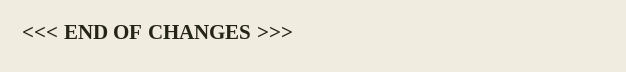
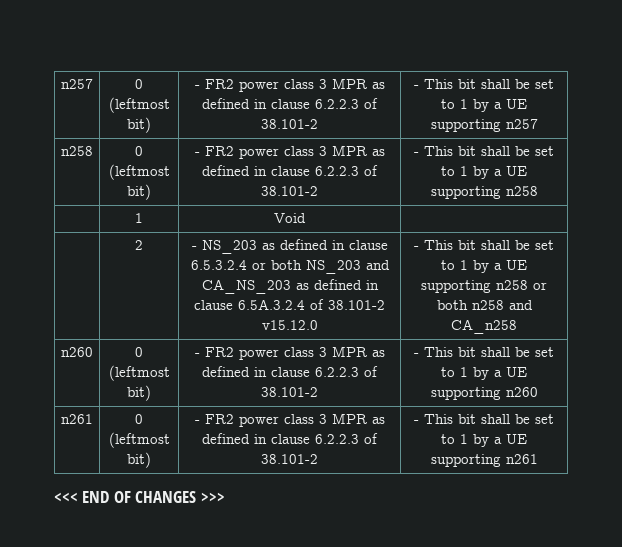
+ n257 | 0 (leftmost bit) | - FR2 power class 3 MPR as defined in clause 6.2.2.3 of 38.101-2 | - This bit shall be set to 1 by a UE supporting n257
+ n258 | 0 (leftmost bit) | - FR2 power class 3 MPR as defined in clause 6.2.2.3 of 38.101-2 | - This bit shall be set to 1 by a UE supporting n258
+ | 1 | Void |
+ | 2 | - NS_203 as defined in clause 6.5.3.2.4 or both NS_203 and CA_NS_203 as defined in clause 6.5A.3.2.4 of 38.101-2 v15.12.0 | - This bit shall be set to 1 by a UE supporting n258 or both n258 and CA_n258
+ n260 | 0 (leftmost bit) | - FR2 power class 3 MPR as defined in clause 6.2.2.3 of 38.101-2 | - This bit shall be set to 1 by a UE supporting n260
+ n261 | 0 (leftmost bit) | - FR2 power class 3 MPR as defined in clause 6.2.2.3 of 38.101-2 | - This bit shall be set to 1 by a UE supporting n261

